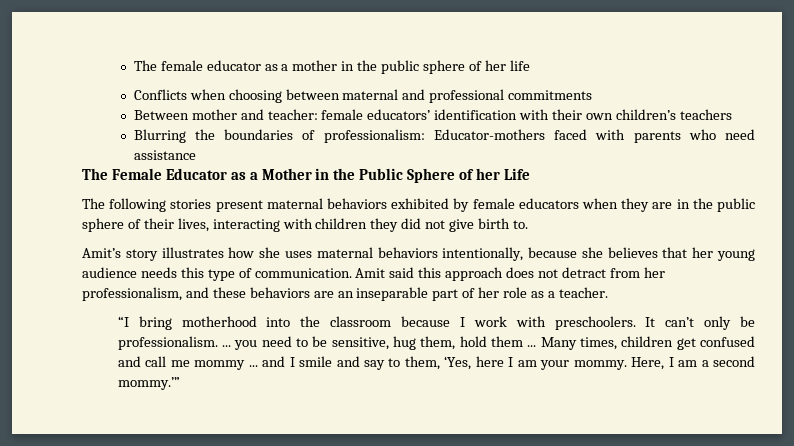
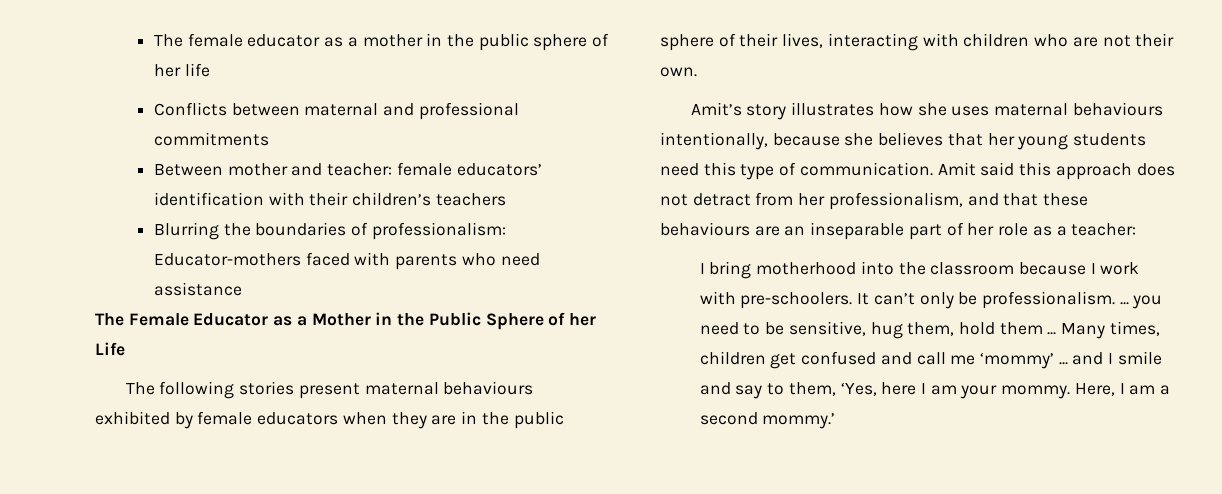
- Conflicts when choosing between maternal and professional commitments
+ Conflicts between maternal and professional commitments
- Between mother and teacher: female educators’ identification with their own children’s teachers
+ Between mother and teacher: female educators’ identification with their children’s teachers
- The following stories present maternal behaviors exhibited by female educators when they are in the public sphere of their lives, interacting with children they did not give birth to.
+ The following stories present maternal behaviours exhibited by female educators when they are in the public sphere of their lives, interacting with children who are not their own.
- Amit’s story illustrates how she uses maternal behaviors intentionally, because she believes that her young audience needs this type of communication.
+ Amit’s story illustrates how she uses maternal behaviours intentionally, because she believes that her young students need this type of communication.
- Amit said this approach does not detract from her professionalism, and these behaviors are an inseparable part of her role as a teacher.
- “I bring motherhood into the classroom because I work with preschoolers.
+ Amit said this approach does not detract from her professionalism, and that these behaviours are an inseparable part of her role as a teacher:
+ I bring motherhood into the classroom because I work with pre-schoolers.
- Many times, children get confused and call me mommy ... and I smile and say to them, ‘Yes, here I am your mommy.
+ Many times, children get confused and call me ‘mommy’ ... and I smile and say to them, ‘Yes, here I am your mommy.
- Here, I am a second mommy.’”
+ Here, I am a second mommy.’

